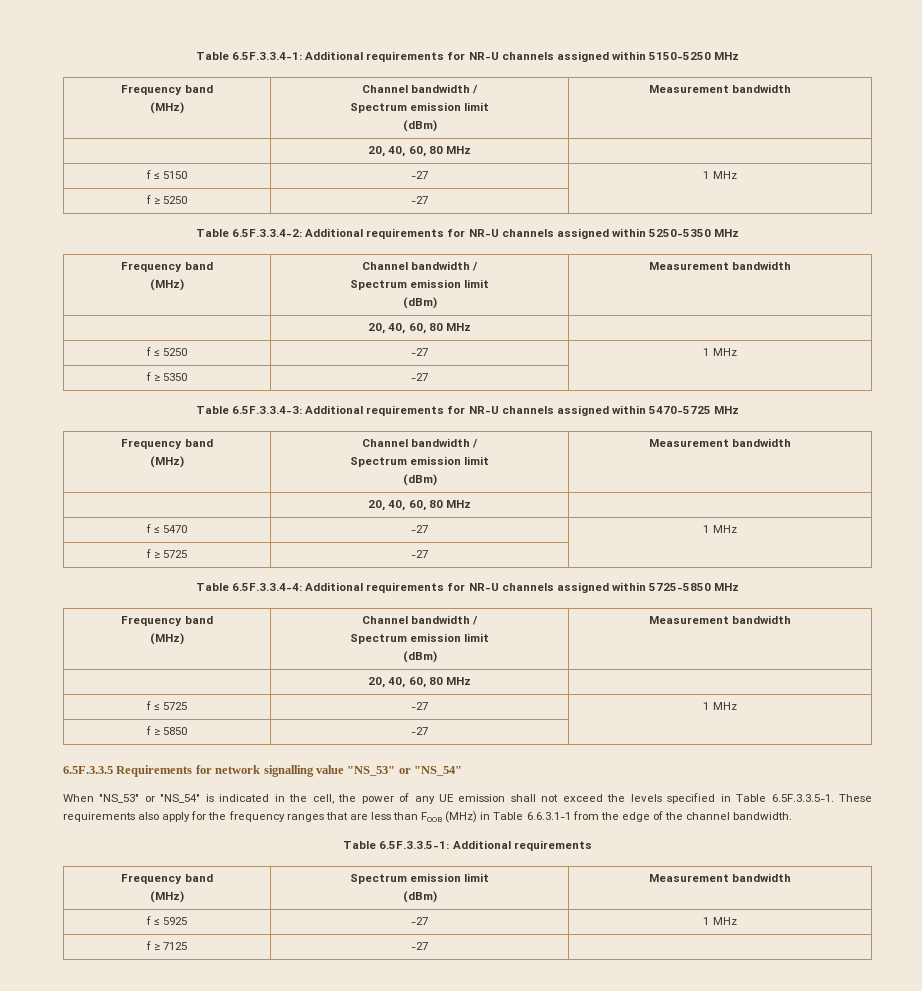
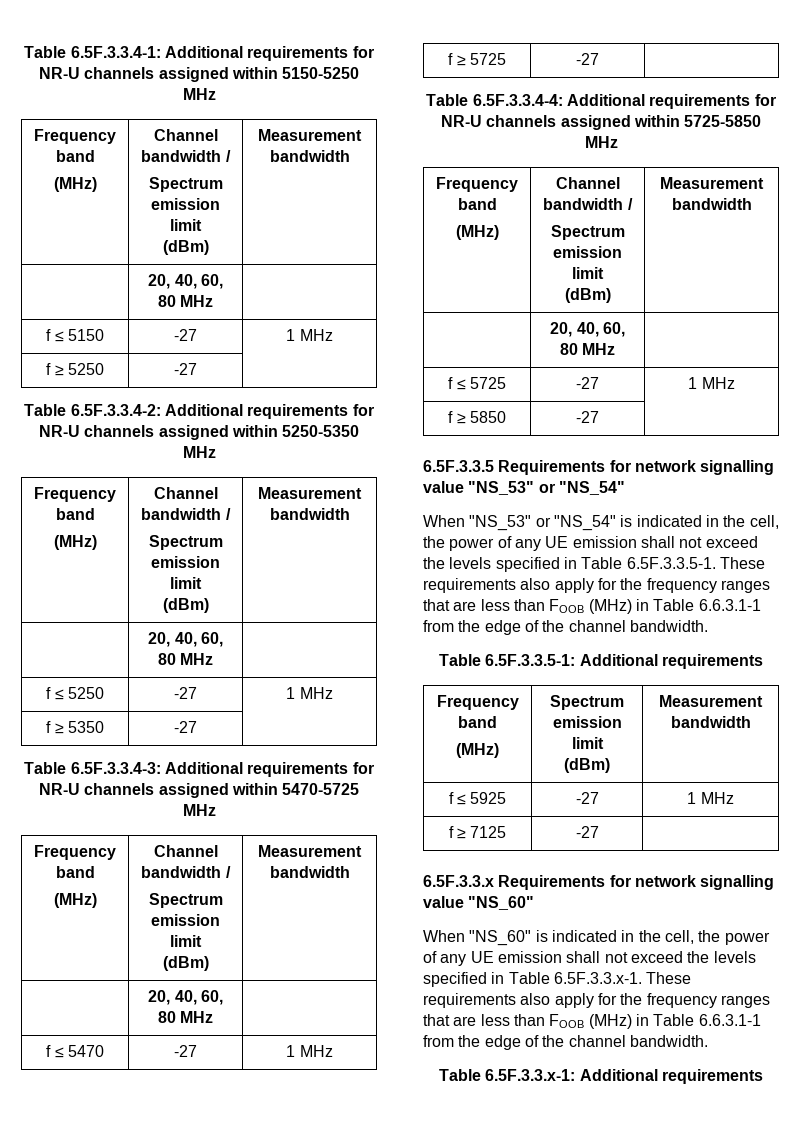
+ 6.5F.3.3.x Requirements for network signalling value "NS_60"
+ When "NS_60" is indicated in the cell, the power of any UE emission shall not exceed the levels specified in Table 6.5F.3.3.x-1. These requirements also apply for the frequency ranges that are less than FOOB (MHz) in Table 6.6.3.1-1 from the edge of the channel bandwidth.
+ Table 6.5F.3.3.x-1: Additional requirements

